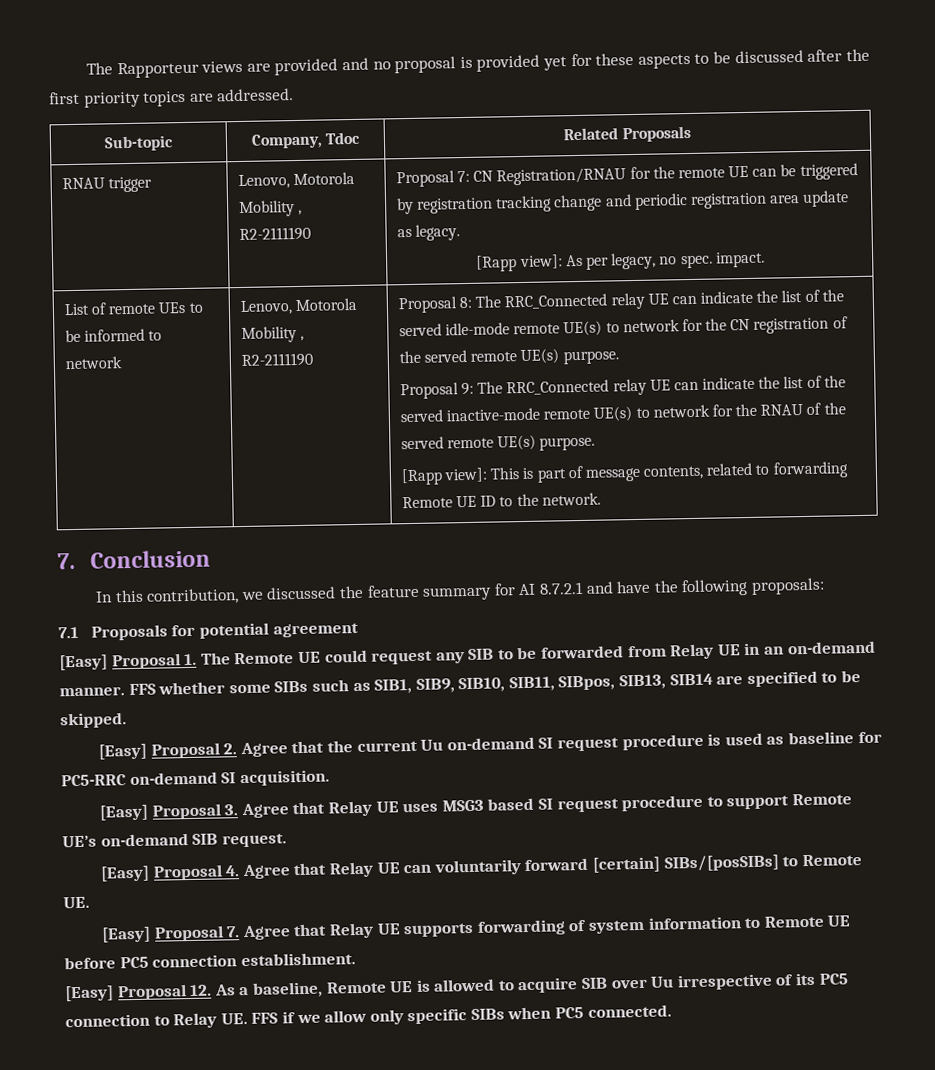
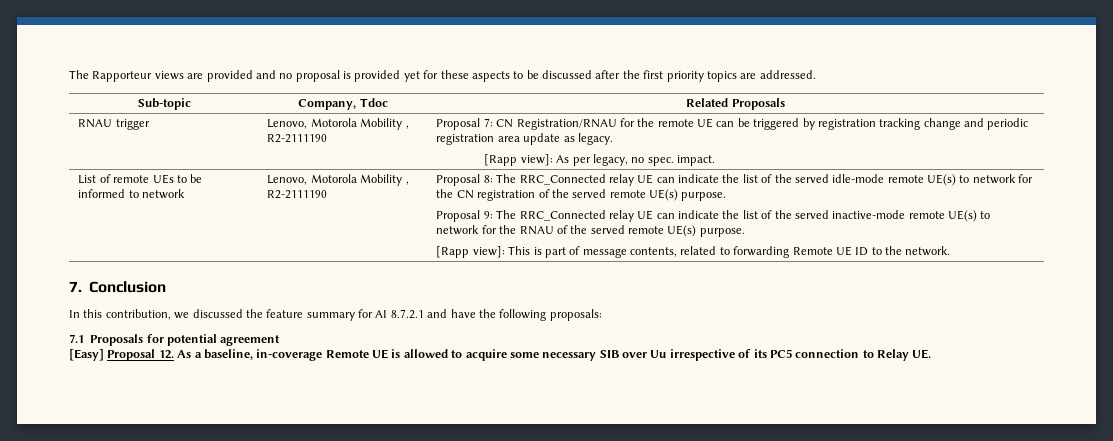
- [Easy] Proposal 1. The Remote UE could request any SIB to be forwarded from Relay UE in an on-demand manner. FFS whether some SIBs such as SIB1, SIB9, SIB10, SIB11, SIBpos, SIB13, SIB14 are specified to be skipped.
- [Easy] Proposal 2. Agree that the current Uu on-demand SI request procedure is used as baseline for PC5-RRC on-demand SI acquisition.
- [Easy] Proposal 3. Agree that Relay UE uses MSG3 based SI request procedure to support Remote UE’s on-demand SIB request.
- [Easy] Proposal 4. Agree that Relay UE can voluntarily forward [certain] SIBs/[posSIBs] to Remote UE.
- [Easy] Proposal 7. Agree that Relay UE supports forwarding of system information to Remote UE before PC5 connection establishment.
- [Easy] Proposal 12. As a baseline, Remote UE is allowed to acquire SIB over Uu irrespective of its PC5 connection to Relay UE. FFS if we allow only specific SIBs when PC5 connected.
+ [Easy] Proposal 12. As a baseline, in-coverage Remote UE is allowed to acquire some necessary SIB over Uu irrespective of its PC5 connection to Relay UE.

